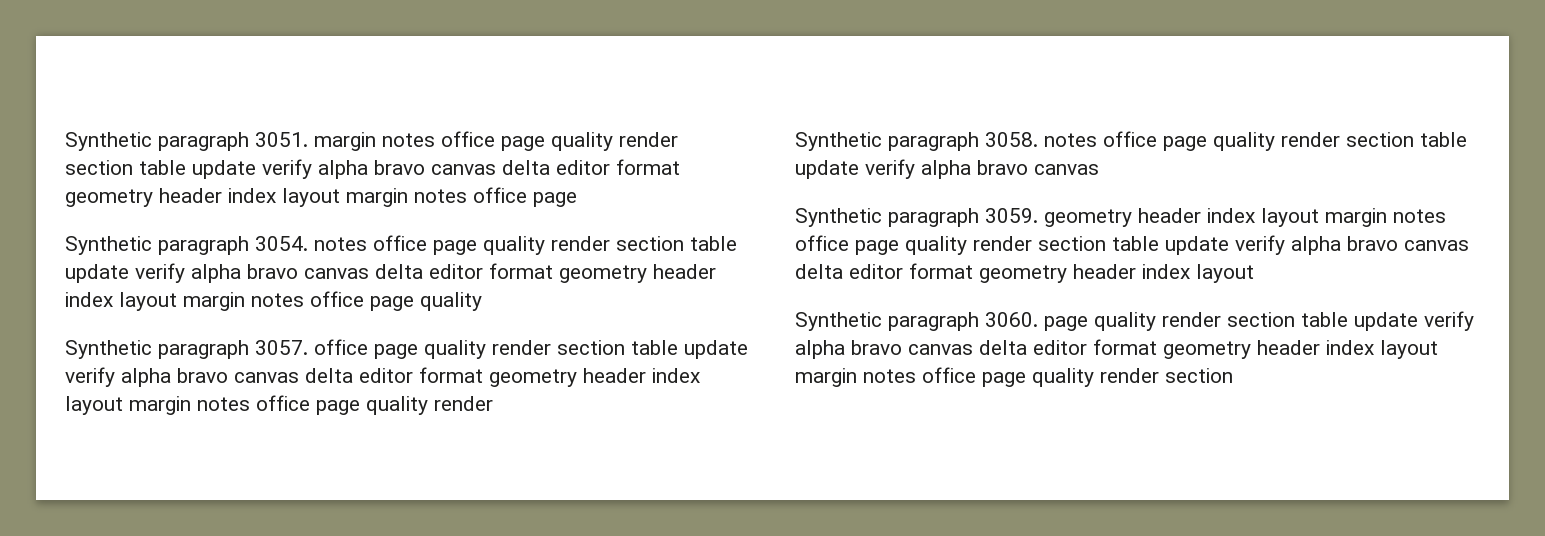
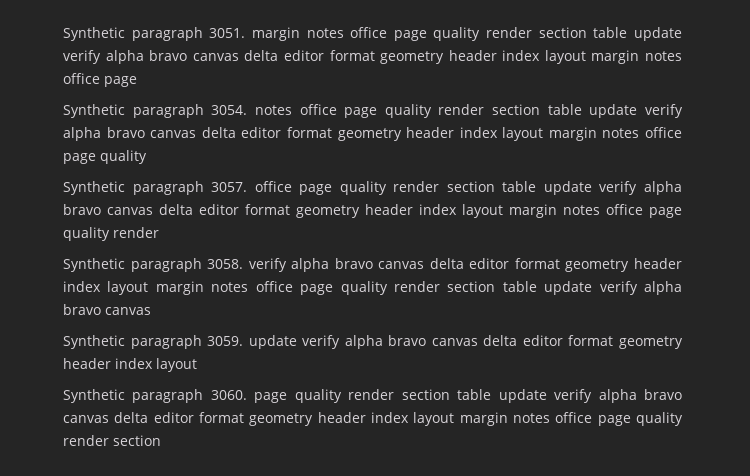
- Synthetic paragraph 3058. notes office page quality render section table update verify alpha bravo canvas
+ Synthetic paragraph 3058. verify alpha bravo canvas delta editor format geometry header index layout margin notes office page quality render section table update verify alpha bravo canvas
- Synthetic paragraph 3059. geometry header index layout margin notes office page quality render section table update verify alpha bravo canvas delta editor format geometry header index layout
+ Synthetic paragraph 3059. update verify alpha bravo canvas delta editor format geometry header index layout

